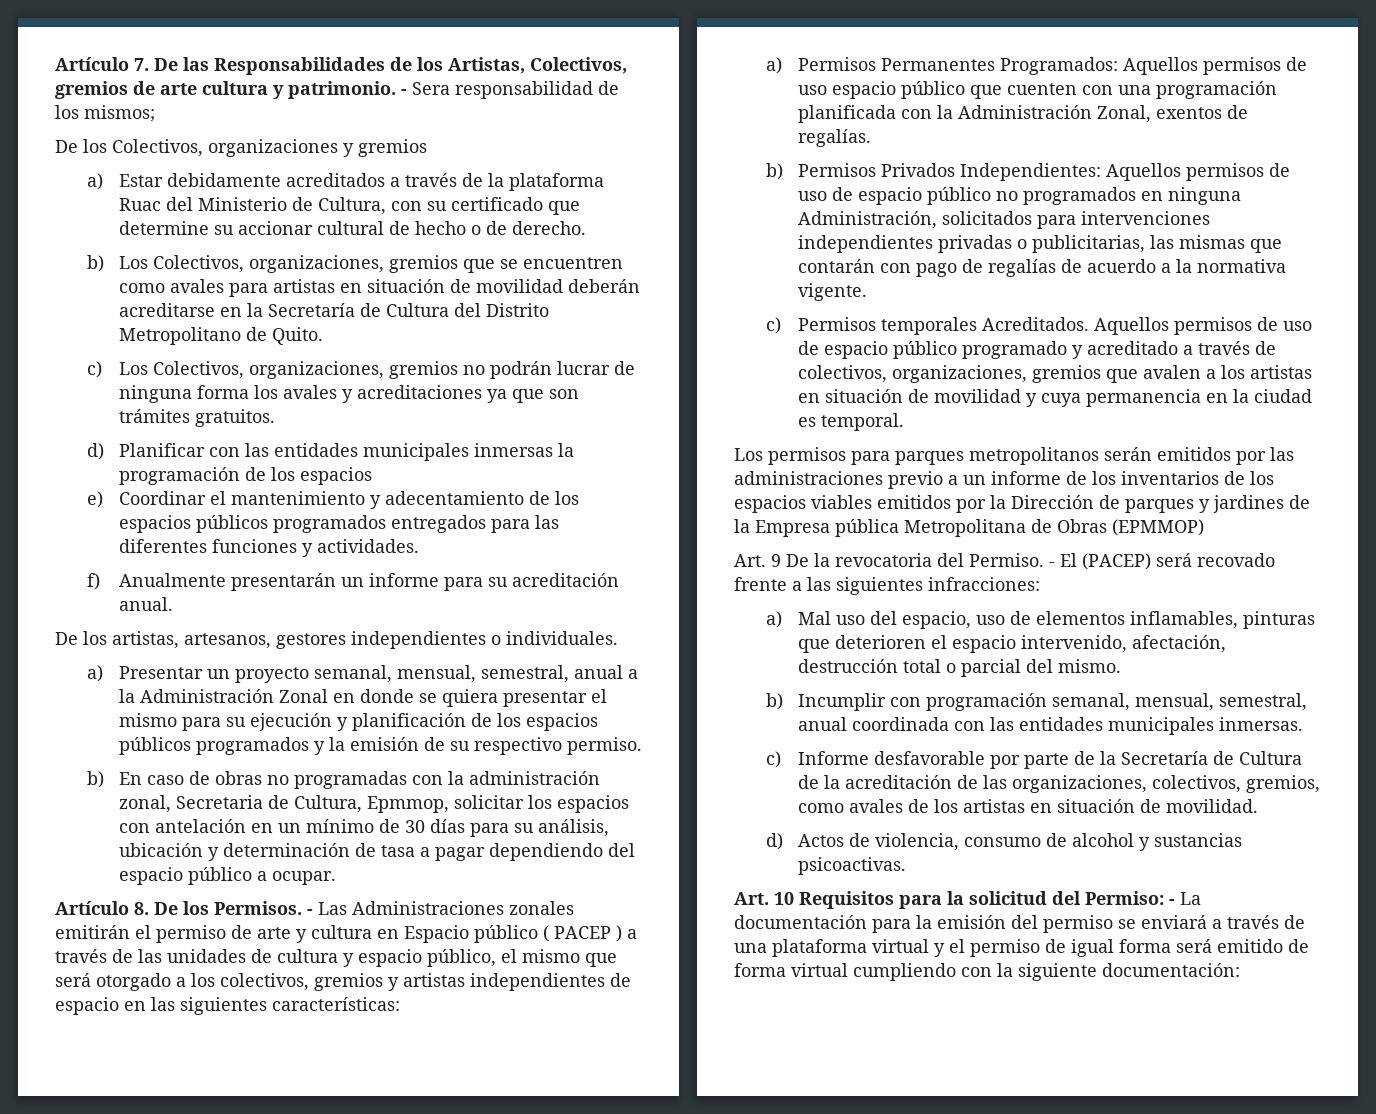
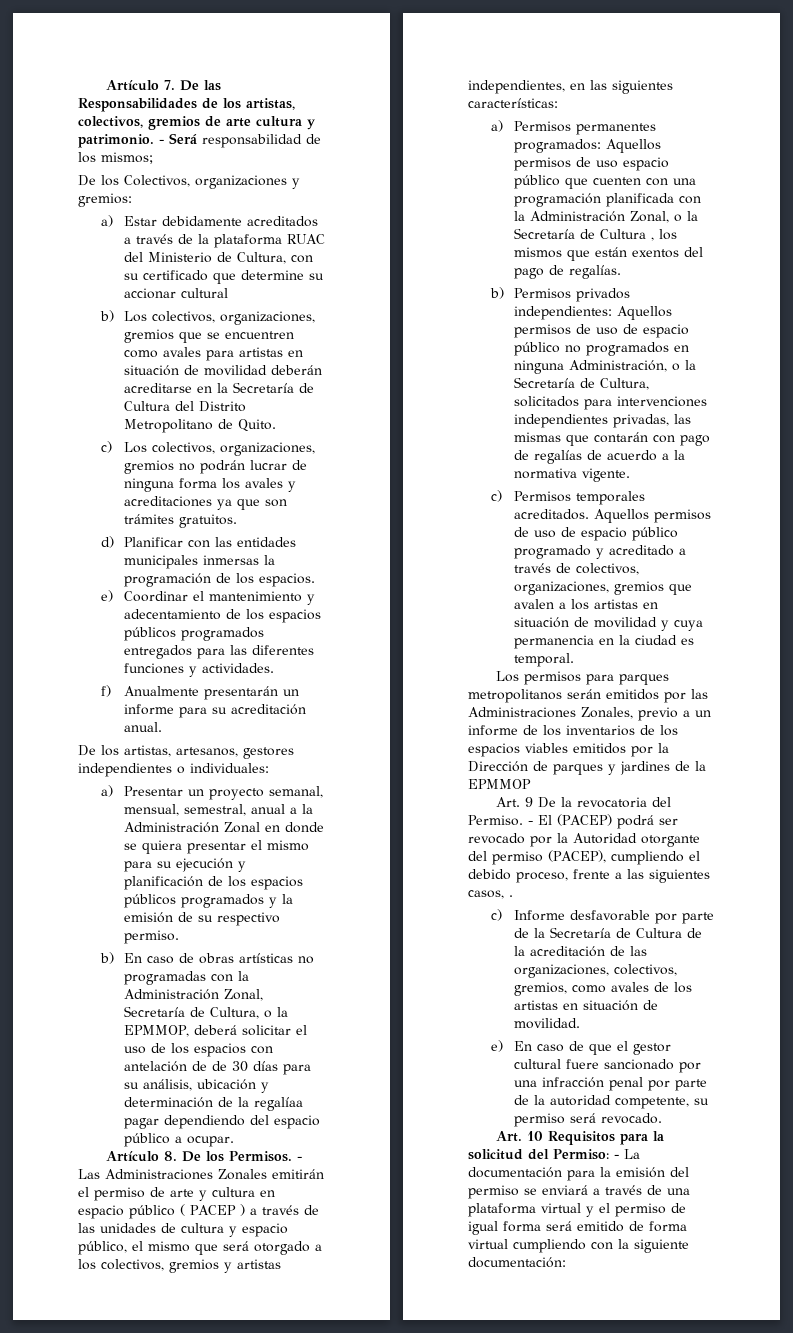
- Artículo 7. De las Responsabilidades de los Artistas, Colectivos, gremios de arte cultura y patrimonio.
+ Artículo 7. De las Responsabilidades de los artistas, colectivos, gremios de arte cultura y patrimonio.
- - Sera responsabilidad de los mismos;
+ - Será responsabilidad de los mismos;
- De los Colectivos, organizaciones y gremios
+ De los Colectivos, organizaciones y gremios:
- a) Estar debidamente acreditados a través de la plataforma Ruac del Ministerio de Cultura, con su certificado que determine su accionar cultural de hecho o de derecho.
+ a) Estar debidamente acreditados a través de la plataforma RUAC del Ministerio de Cultura, con su certificado que determine su accionar cultural
- b) Los Colectivos, organizaciones, gremios que se encuentren como avales para artistas en situación de movilidad deberán acreditarse en la Secretaría de Cultura del Distrito Metropolitano de Quito.
+ b) Los colectivos, organizaciones, gremios que se encuentren como avales para artistas en situación de movilidad deberán acreditarse en la Secretaría de Cultura del Distrito Metropolitano de Quito.
- c) Los Colectivos, organizaciones, gremios no podrán lucrar de ninguna forma los avales y acreditaciones ya que son trámites gratuitos.
+ c) Los colectivos, organizaciones, gremios no podrán lucrar de ninguna forma los avales y acreditaciones ya que son trámites gratuitos.
- d) Planificar con las entidades municipales inmersas la programación de los espacios
+ d) Planificar con las entidades municipales inmersas la programación de los espacios.
- De los artistas, artesanos, gestores independientes o individuales.
+ De los artistas, artesanos, gestores independientes o individuales:
- b) En caso de obras no programadas con la administración zonal, Secretaria de Cultura, Epmmop, solicitar los espacios con antelación en un mínimo de 30 días para su análisis, ubicación y determinación de tasa a pagar dependiendo del espacio público a ocupar.
+ b) En caso de obras artísticas no programadas con la Administración Zonal, Secretaría de Cultura, o la EPMMOP, deberá solicitar el uso de los espacios con antelación de de 30 días para su análisis, ubicación y determinación de la regalíaa pagar dependiendo del espacio público a ocupar.
- - Las Administraciones zonales emitirán el permiso de arte y cultura en Espacio público ( PACEP ) a través de las unidades de cultura y espacio público, el mismo que será otorgado a los colectivos, gremios y artistas independientes de espacio en las siguientes características:
+ - Las Administraciones Zonales emitirán el permiso de arte y cultura en espacio público ( PACEP ) a través de las unidades de cultura y espacio público, el mismo que será otorgado a los colectivos, gremios y artistas independientes, en las siguientes características:
- a) Permisos Permanentes Programados: Aquellos permisos de uso espacio público que cuenten con una programación planificada con la Administración Zonal, exentos de regalías.
+ a) Permisos permanentes programados: Aquellos permisos de uso espacio público que cuenten con una programación planificada con la Administración Zonal, o la Secretaría de Cultura , los mismos que están exentos del pago de regalías.
- b) Permisos Privados Independientes: Aquellos permisos de uso de espacio público no programados en ninguna Administración, solicitados para intervenciones independientes privadas o publicitarias, las mismas que contarán con pago de regalías de acuerdo a la normativa vigente.
+ b) Permisos privados independientes: Aquellos permisos de uso de espacio público no programados en ninguna Administración, o la Secretaría de Cultura, solicitados para intervenciones independientes privadas, las mismas que contarán con pago de regalías de acuerdo a la normativa vigente.
- c) Permisos temporales Acreditados.
+ c) Permisos temporales acreditados.
- Los permisos para parques metropolitanos serán emitidos por las administraciones previo a un informe de los inventarios de los espacios viables emitidos por la Dirección de parques y jardines de la Empresa pública Metropolitana de Obras (EPMMOP)
+ Los permisos para parques metropolitanos serán emitidos por las Administraciones Zonales, previo a un informe de los inventarios de los espacios viables emitidos por la Dirección de parques y jardines de la EPMMOP
- - El (PACEP) será recovado frente a las siguientes infracciones:
- a) Mal uso del espacio, uso de elementos inflamables, pinturas que deterioren el espacio intervenido, afectación, destrucción total o parcial del mismo.
- b) Incumplir con programación semanal, mensual, semestral, anual coordinada con las entidades municipales inmersas.
+ - El (PACEP) podrá ser revocado por la Autoridad otorgante del permiso (PACEP), cumpliendo el debido proceso, frente a las siguientes casos, .
- d) Actos de violencia, consumo de alcohol y sustancias psicoactivas.
+ e) En caso de que el gestor cultural fuere sancionado por una infracción penal por parte de la autoridad competente, su permiso será revocado.

